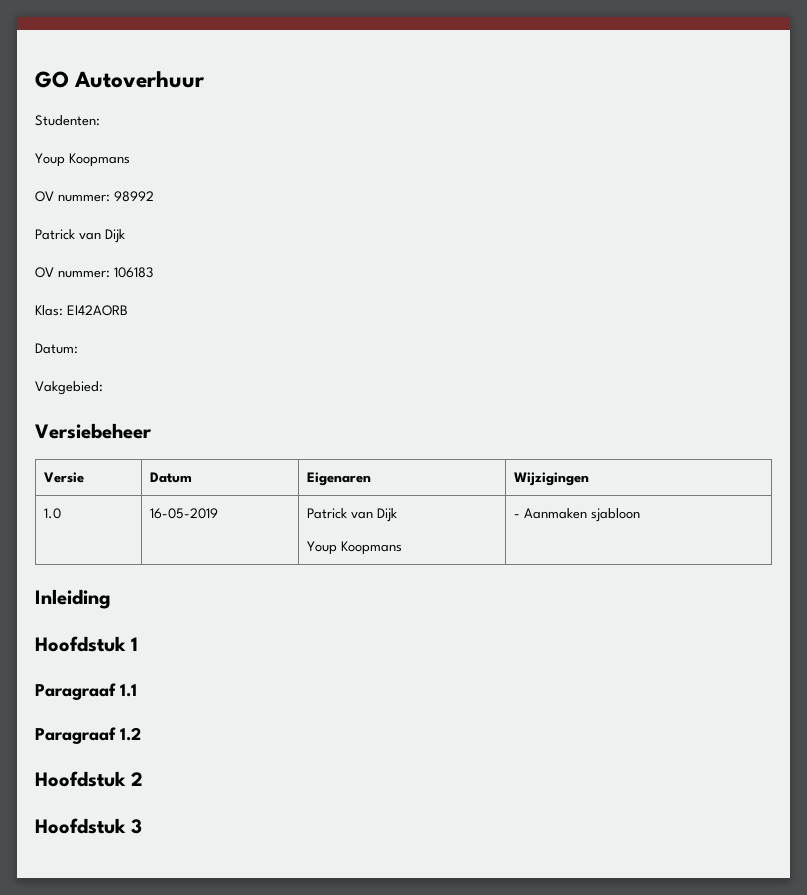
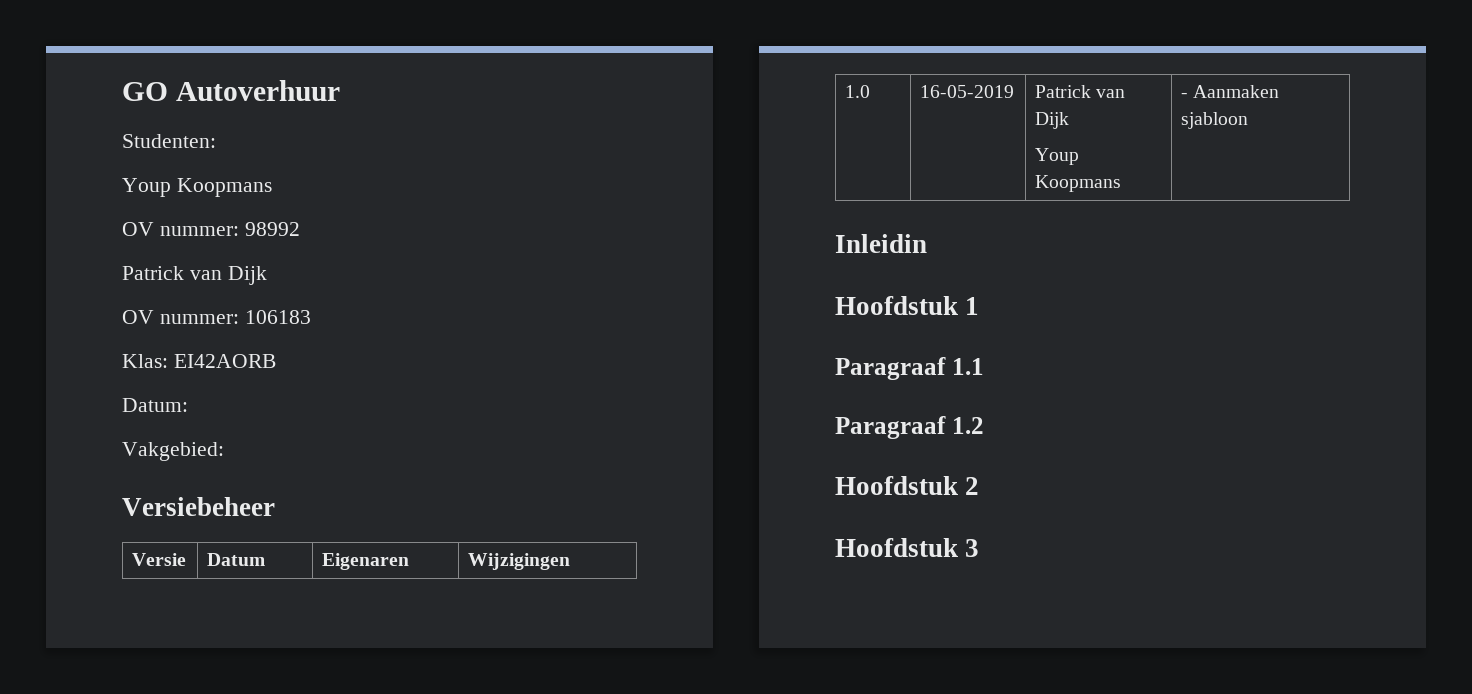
- Inleiding
+ Inleidin

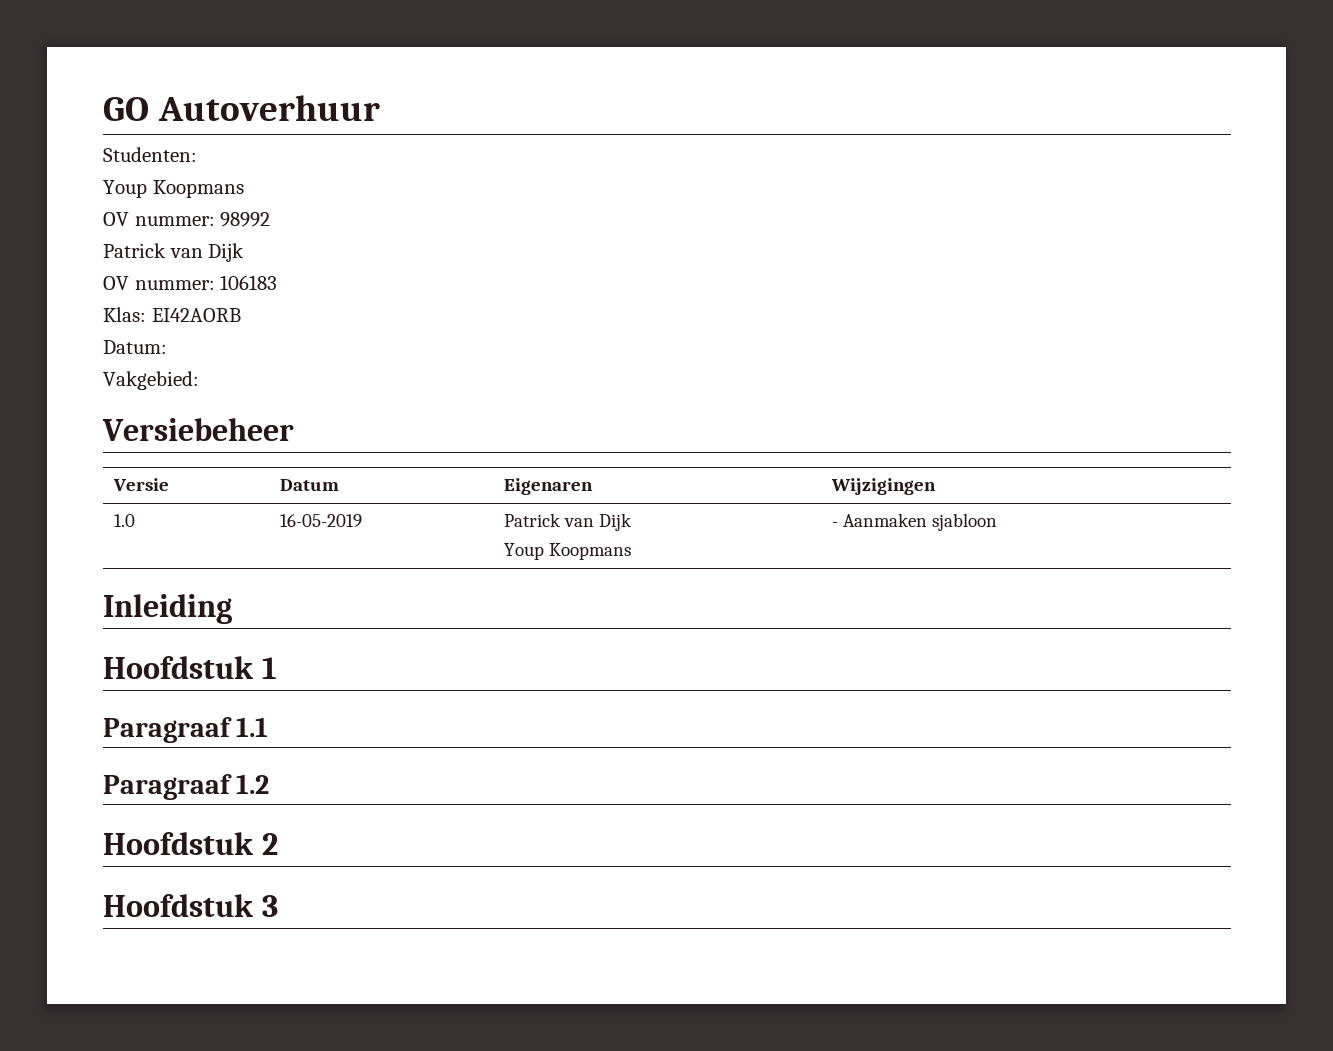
- Inleidin
+ Inleiding

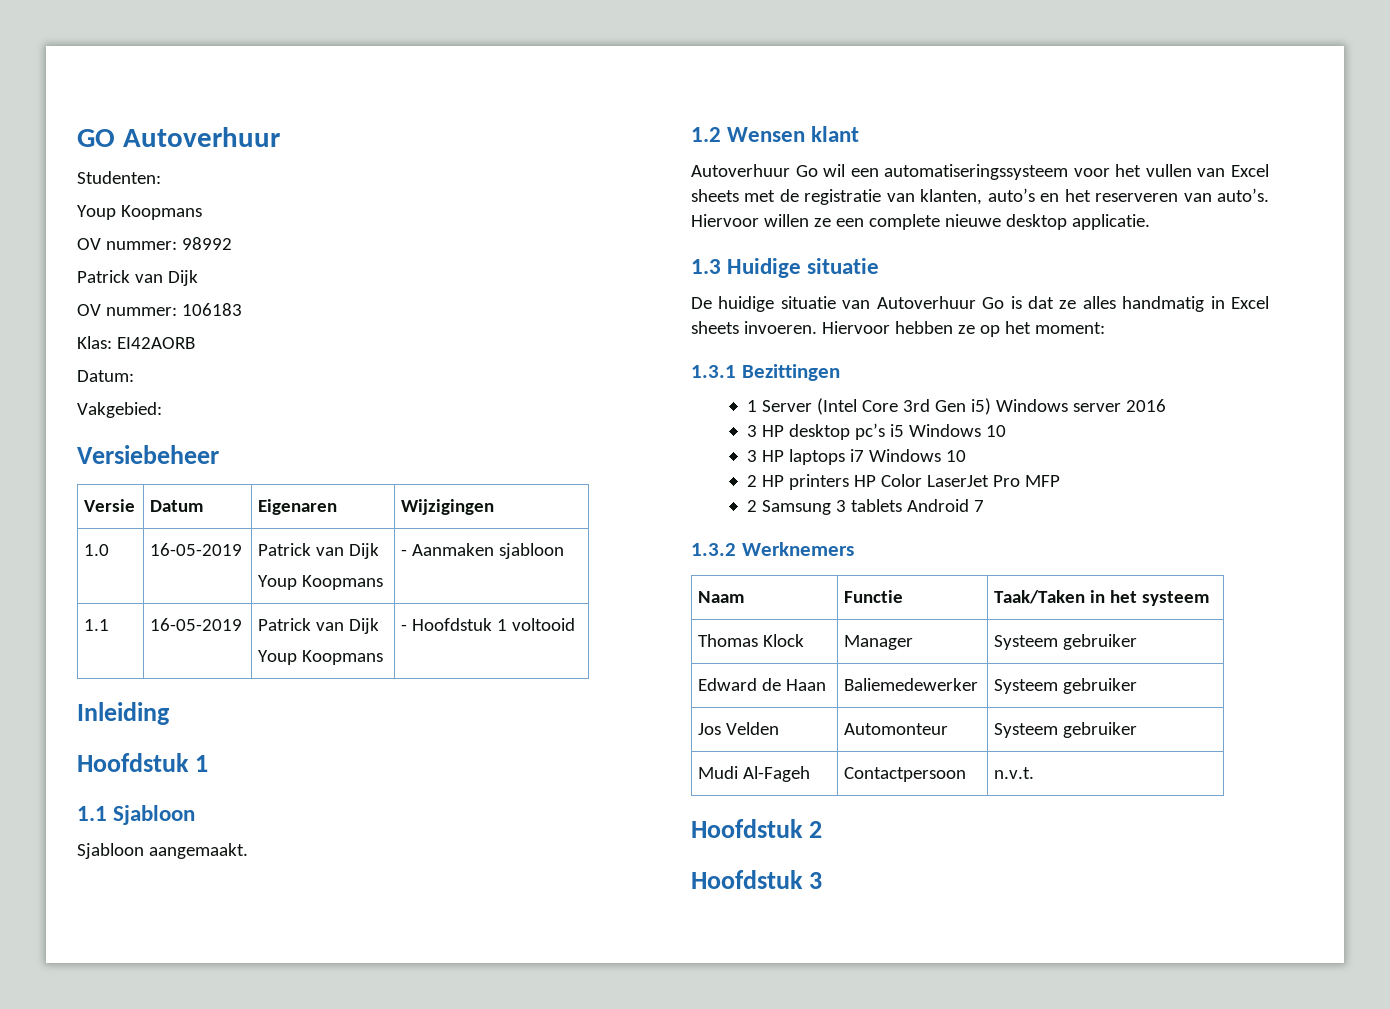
+ 1.1 | 16-05-2019 | Patrick van Dijk
+ Youp Koopmans | - Hoofdstuk 1 voltooid
- Paragraaf 1.1
- Paragraaf 1.2
+ 1.1 Sjabloon
+ Sjabloon aangemaakt.
+ 1.2 Wensen klant
+ Autoverhuur Go wil een automatiseringssysteem voor het vullen van Excel sheets met de registratie van klanten, auto’s en het reserveren van auto’s. Hiervoor willen ze een complete nieuwe desktop applicatie.
+ 1.3 Huidige situatie
+ De huidige situatie van Autoverhuur Go is dat ze alles handmatig in Excel sheets invoeren. Hiervoor hebben ze op het moment:
+ 1.3.1 Bezittingen
+ 1 Server (Intel Core 3rd Gen i5) Windows server 2016
+ 3 HP desktop pc’s i5 Windows 10
+ 3 HP laptops i7 Windows 10
+ 2 HP printers HP Color LaserJet Pro MFP
+ 2 Samsung 3 tablets Android 7
+ 1.3.2 Werknemers
+ Naam | Functie | Taak/Taken in het systeem
+ Thomas Klock | Manager | Systeem gebruiker
+ Edward de Haan | Baliemedewerker | Systeem gebruiker
+ Jos Velden | Automonteur | Systeem gebruiker
+ Mudi Al-Fageh | Contactpersoon | n.v.t.

